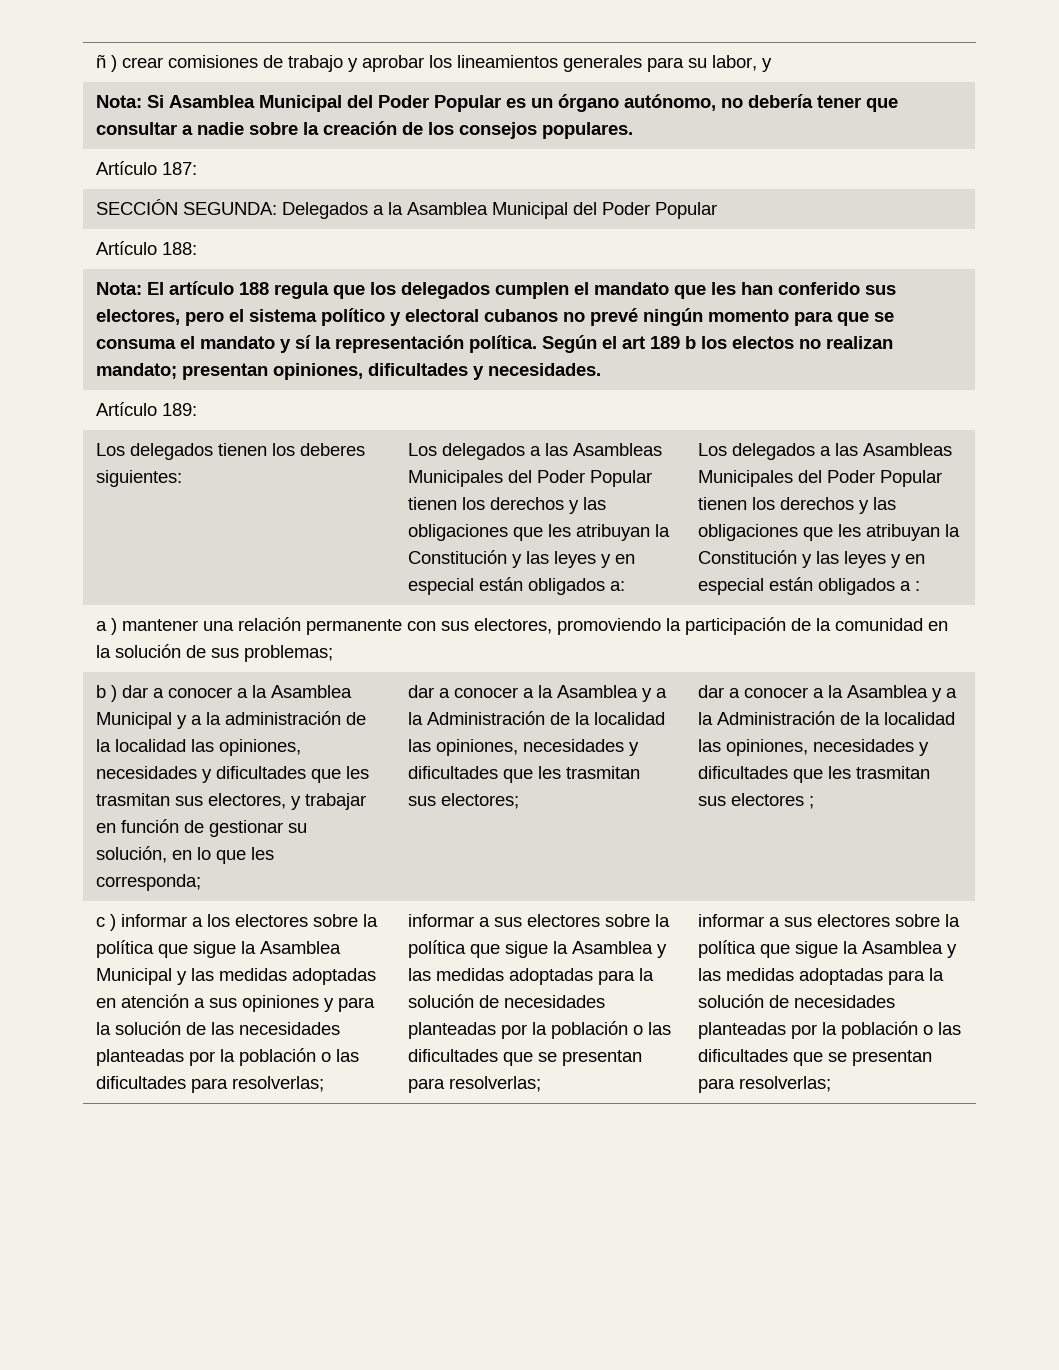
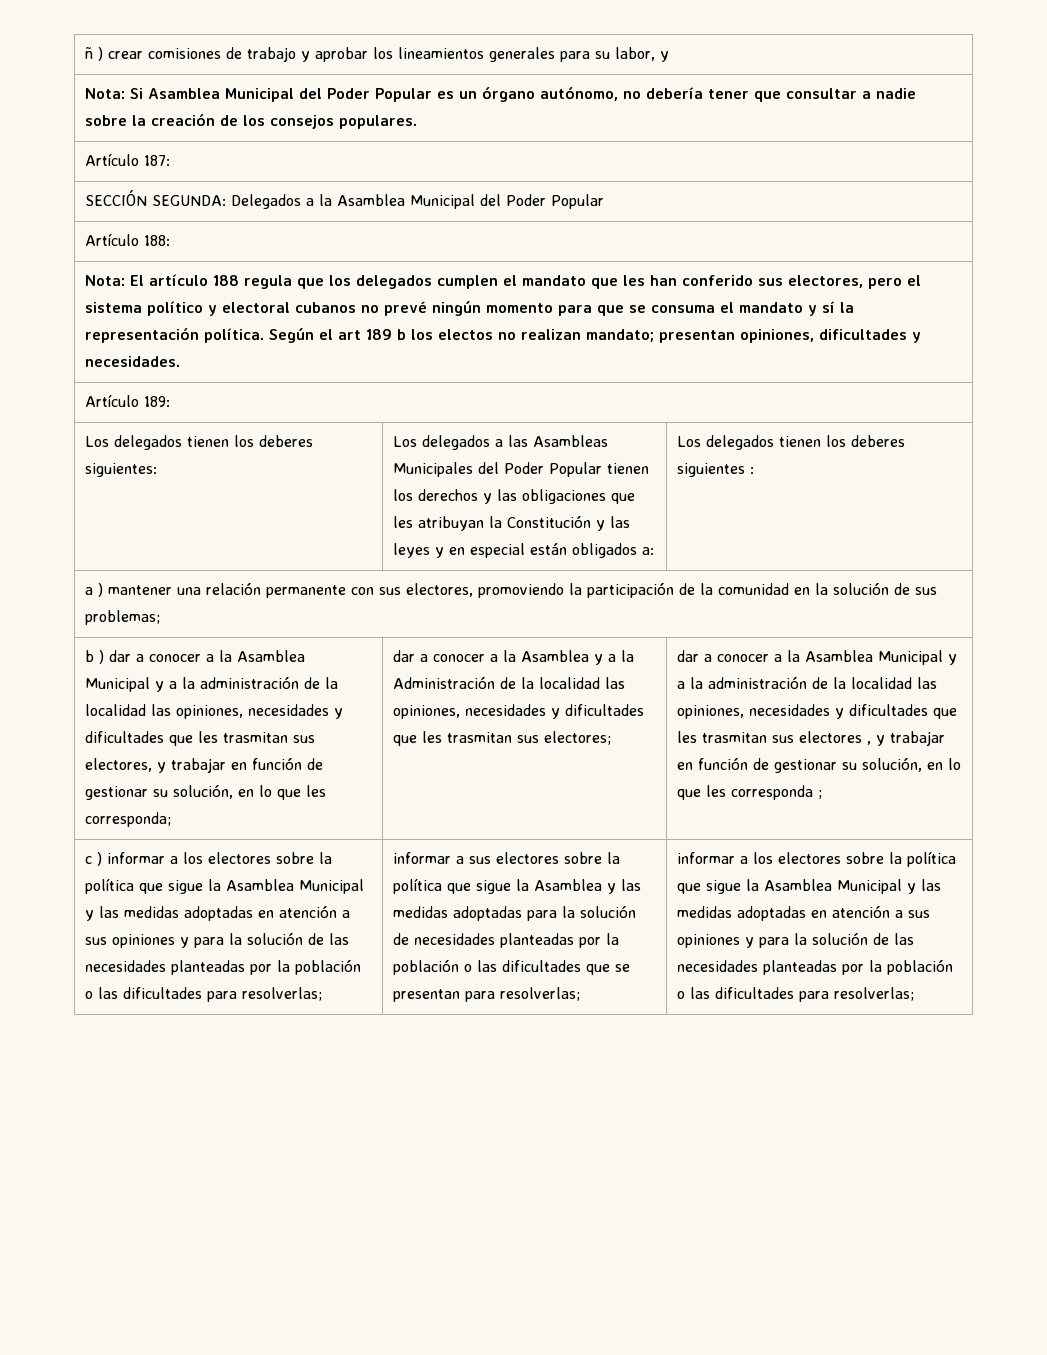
- Los delegados a las Asambleas Municipales del Poder Popular tienen los derechos y las obligaciones que les atribuyan la Constitución y las leyes y en especial están obligados a :
+ Los delegados tienen los deberes siguientes :
- dar a conocer a la Asamblea y a la Administración de la localidad las opiniones, necesidades y dificultades que les trasmitan sus electores ;
+ dar a conocer a la Asamblea Municipal y a la administración de la localidad las opiniones, necesidades y dificultades que les trasmitan sus electores , y trabajar en función de gestionar su solución, en lo que les corresponda ;
- informar a sus electores sobre la política que sigue la Asamblea y las medidas adoptadas para la solución de necesidades planteadas por la población o las dificultades que se presentan para resolverlas; | informar a sus electores sobre la política que sigue la Asamblea y las medidas adoptadas para la solución de necesidades planteadas por la población o las dificultades que se presentan para resolverlas;
+ informar a sus electores sobre la política que sigue la Asamblea y las medidas adoptadas para la solución de necesidades planteadas por la población o las dificultades que se presentan para resolverlas; | informar a los electores sobre la política que sigue la Asamblea Municipal y las medidas adoptadas en atención a sus opiniones y para la solución de las necesidades planteadas por la población o las dificultades para resolverlas;

